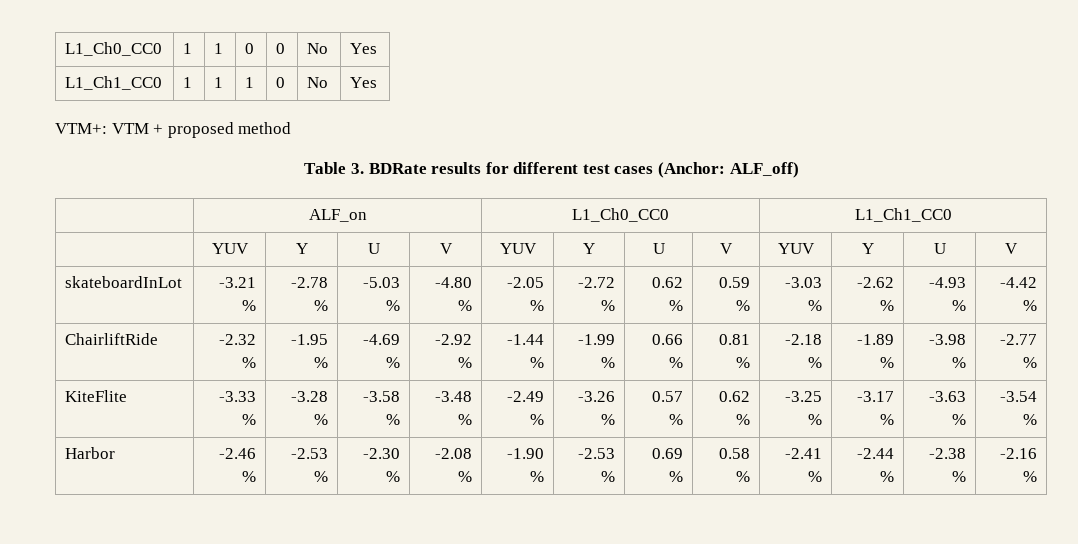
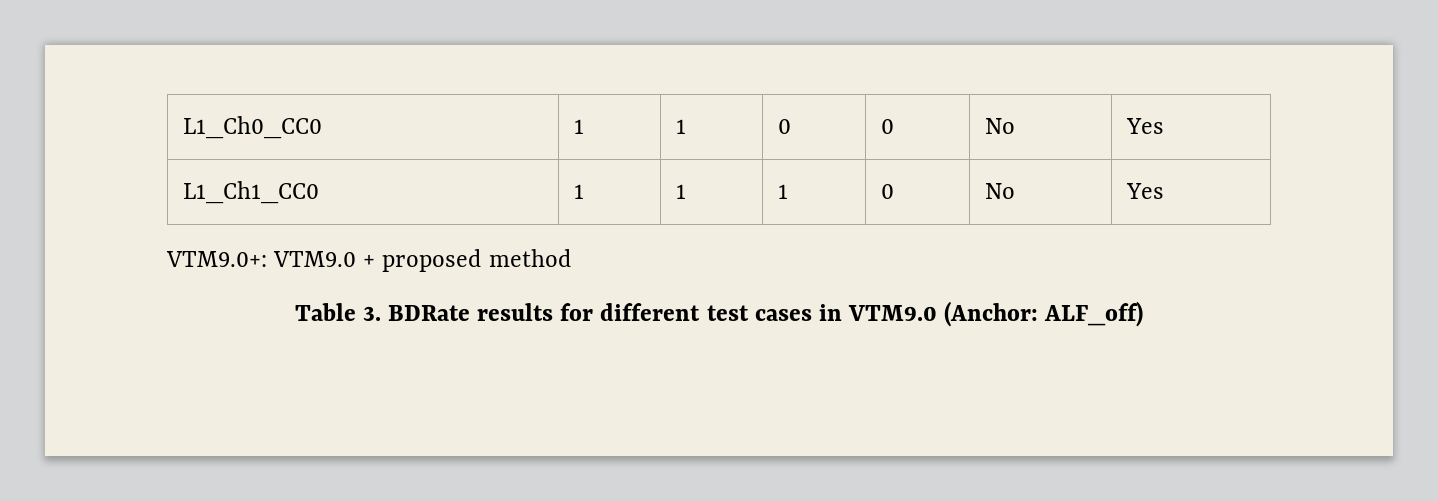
- VTM+: VTM + proposed method
+ VTM9.0+: VTM9.0 + proposed method
- Table 3. BDRate results for different test cases (Anchor: ALF_off)
+ Table 3. BDRate results for different test cases in VTM9.0 (Anchor: ALF_off)
- | ALF_on | L1_Ch0_CC0 | L1_Ch1_CC0
- | YUV | Y | U | V | YUV | Y | U | V | YUV | Y | U | V
- skateboardInLot | -3.21 % | -2.78 % | -5.03 % | -4.80 % | -2.05 % | -2.72 % | 0.62 % | 0.59 % | -3.03 % | -2.62 % | -4.93 % | -4.42 %
- ChairliftRide | -2.32 % | -1.95 % | -4.69 % | -2.92 % | -1.44 % | -1.99 % | 0.66 % | 0.81 % | -2.18 % | -1.89 % | -3.98 % | -2.77 %
- KiteFlite | -3.33 % | -3.28 % | -3.58 % | -3.48 % | -2.49 % | -3.26 % | 0.57 % | 0.62 % | -3.25 % | -3.17 % | -3.63 % | -3.54 %
- Harbor | -2.46 % | -2.53 % | -2.30 % | -2.08 % | -1.90 % | -2.53 % | 0.69 % | 0.58 % | -2.41 % | -2.44 % | -2.38 % | -2.16 %

